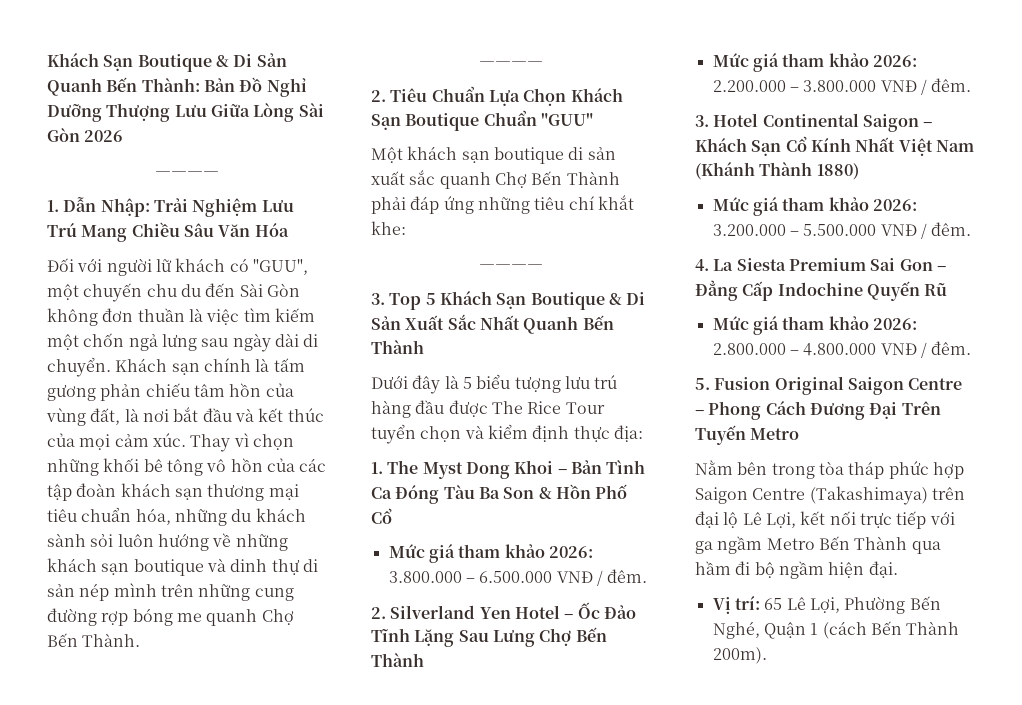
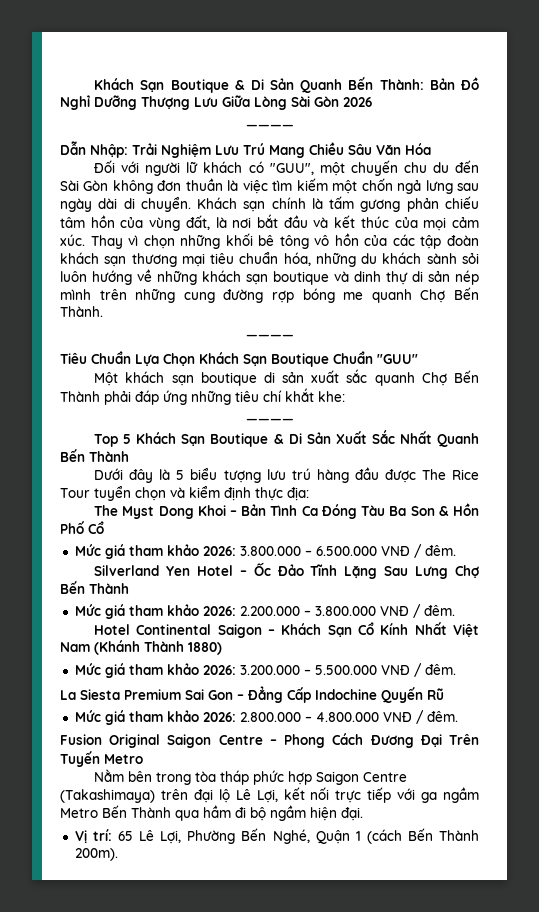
- 1. Dẫn Nhập: Trải Nghiệm Lưu Trú Mang Chiều Sâu Văn Hóa
+ Dẫn Nhập: Trải Nghiệm Lưu Trú Mang Chiều Sâu Văn Hóa
- 2. Tiêu Chuẩn Lựa Chọn Khách Sạn Boutique Chuẩn "GUU"
+ Tiêu Chuẩn Lựa Chọn Khách Sạn Boutique Chuẩn "GUU"
- 3. Top 5 Khách Sạn Boutique & Di Sản Xuất Sắc Nhất Quanh Bến Thành
+ Top 5 Khách Sạn Boutique & Di Sản Xuất Sắc Nhất Quanh Bến Thành
- 1. The Myst Dong Khoi – Bản Tình Ca Đóng Tàu Ba Son & Hồn Phố Cổ
+ The Myst Dong Khoi – Bản Tình Ca Đóng Tàu Ba Son & Hồn Phố Cổ
- 2. Silverland Yen Hotel – Ốc Đảo Tĩnh Lặng Sau Lưng Chợ Bến Thành
+ Silverland Yen Hotel – Ốc Đảo Tĩnh Lặng Sau Lưng Chợ Bến Thành
- 3. Hotel Continental Saigon – Khách Sạn Cổ Kính Nhất Việt Nam (Khánh Thành 1880)
+ Hotel Continental Saigon – Khách Sạn Cổ Kính Nhất Việt Nam (Khánh Thành 1880)
- 4. La Siesta Premium Sai Gon – Đẳng Cấp Indochine Quyến Rũ
+ La Siesta Premium Sai Gon – Đẳng Cấp Indochine Quyến Rũ
- 5. Fusion Original Saigon Centre – Phong Cách Đương Đại Trên Tuyến Metro
+ Fusion Original Saigon Centre – Phong Cách Đương Đại Trên Tuyến Metro

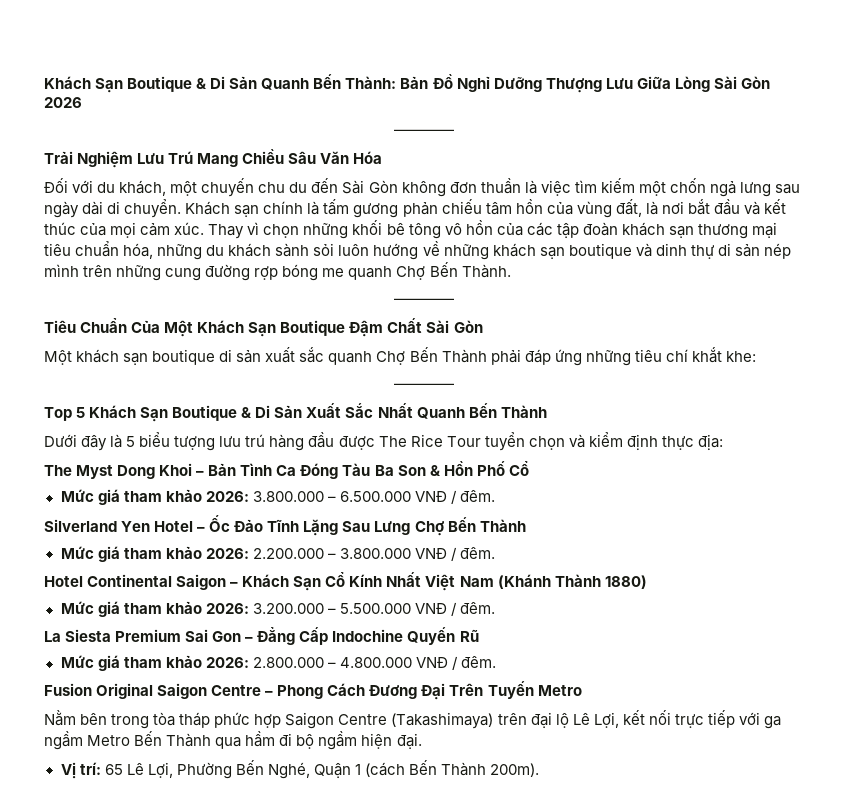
- Dẫn Nhập: Trải Nghiệm Lưu Trú Mang Chiều Sâu Văn Hóa
+ Trải Nghiệm Lưu Trú Mang Chiều Sâu Văn Hóa
- Đối với người lữ khách có "GUU", một chuyến chu du đến Sài Gòn không đơn thuần là việc tìm kiếm một chốn ngả lưng sau ngày dài di chuyển.
+ Đối với du khách, một chuyến chu du đến Sài Gòn không đơn thuần là việc tìm kiếm một chốn ngả lưng sau ngày dài di chuyển.
- Tiêu Chuẩn Lựa Chọn Khách Sạn Boutique Chuẩn "GUU"
+ Tiêu Chuẩn Của Một Khách Sạn Boutique Đậm Chất Sài Gòn

